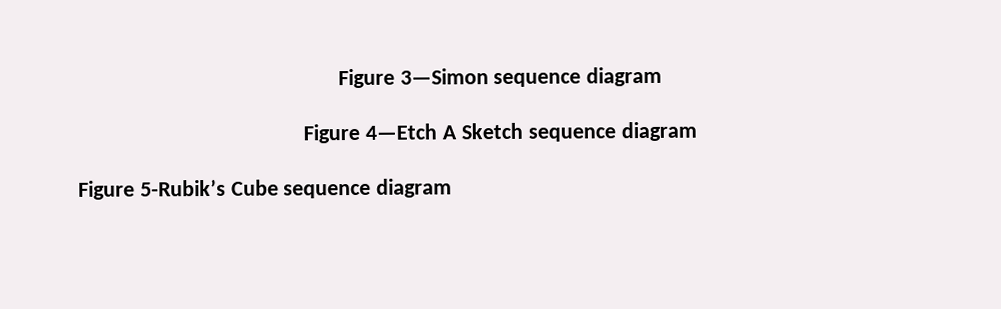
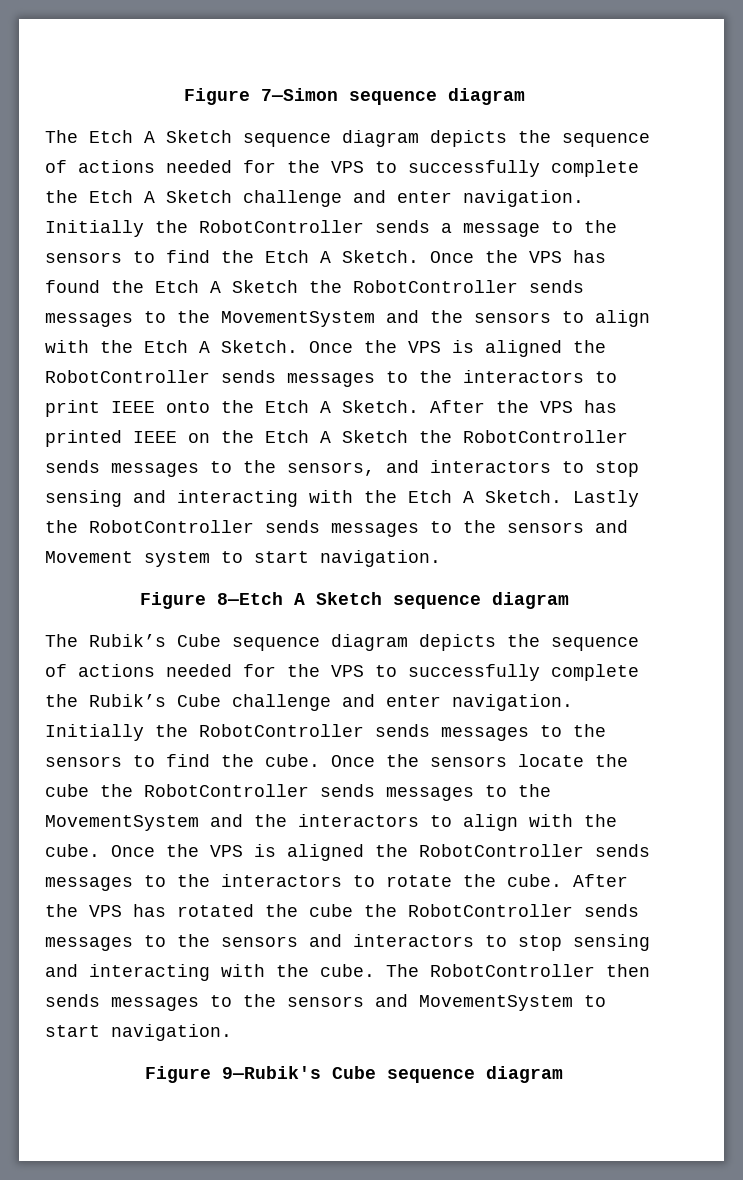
- Figure 3—Simon sequence diagram
- Figure 4—Etch A Sketch sequence diagram
+ Figure 7—Simon sequence diagram
+ The Etch A Sketch sequence diagram depicts the sequence of actions needed for the VPS to successfully complete the Etch A Sketch challenge and enter navigation. Initially the RobotController sends a message to the sensors to find the Etch A Sketch. Once the VPS has found the Etch A Sketch the RobotController sends messages to the MovementSystem and the sensors to align with the Etch A Sketch. Once the VPS is aligned the RobotController sends messages to the interactors to print IEEE onto the Etch A Sketch. After the VPS has printed IEEE on the Etch A Sketch the RobotController sends messages to the sensors, and interactors to stop sensing and interacting with the Etch A Sketch. Lastly the RobotController sends messages to the sensors and Movement system to start navigation.
+ Figure 8—Etch A Sketch sequence diagram
- Figure 5-Rubik’s Cube sequence diagram
+ The Rubik’s Cube sequence diagram depicts the sequence of actions needed for the VPS to successfully complete the Rubik’s Cube challenge and enter navigation. Initially the RobotController sends messages to the sensors to find the cube. Once the sensors locate the cube the RobotController sends messages to the MovementSystem and the interactors to align with the cube. Once the VPS is aligned the RobotController sends messages to the interactors to rotate the cube. After the VPS has rotated the cube the RobotController sends messages to the sensors and interactors to stop sensing and interacting with the cube. The RobotController then sends messages to the sensors and MovementSystem to start navigation.
+ Figure 9—Rubik's Cube sequence diagram

